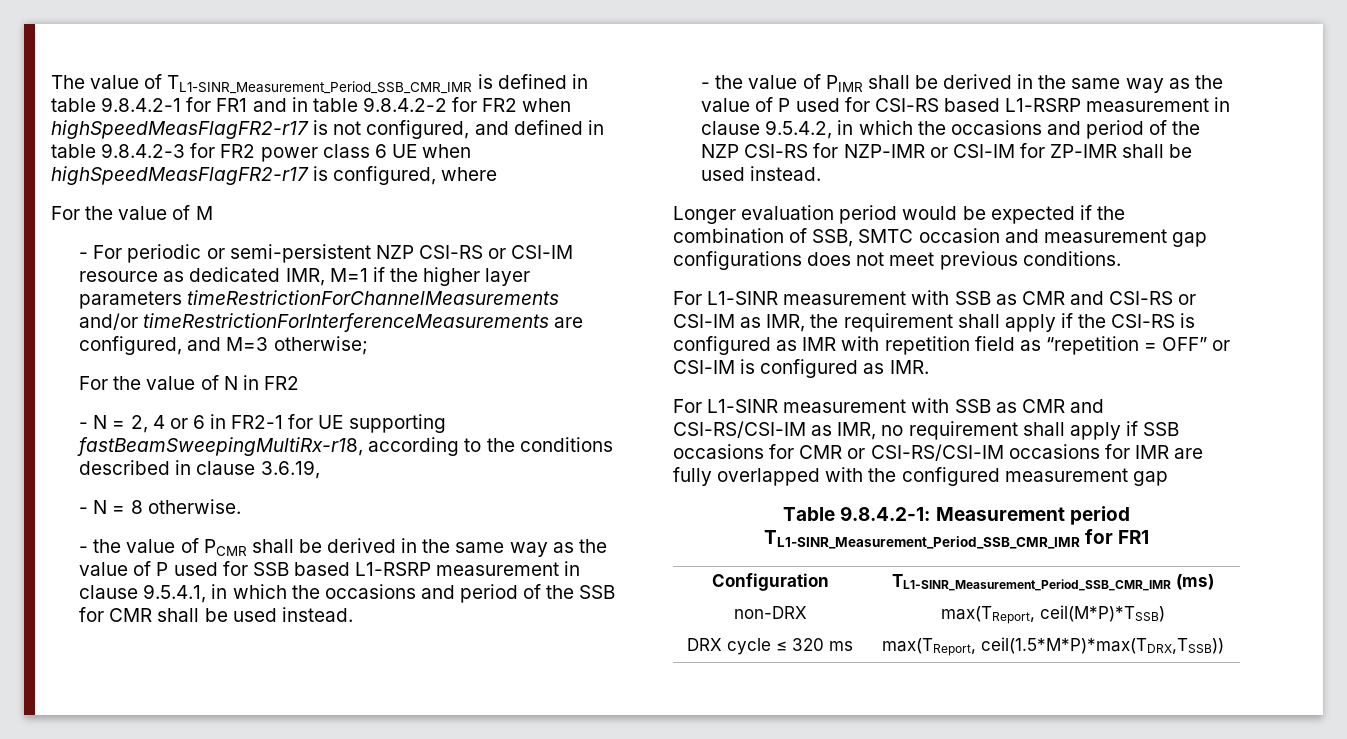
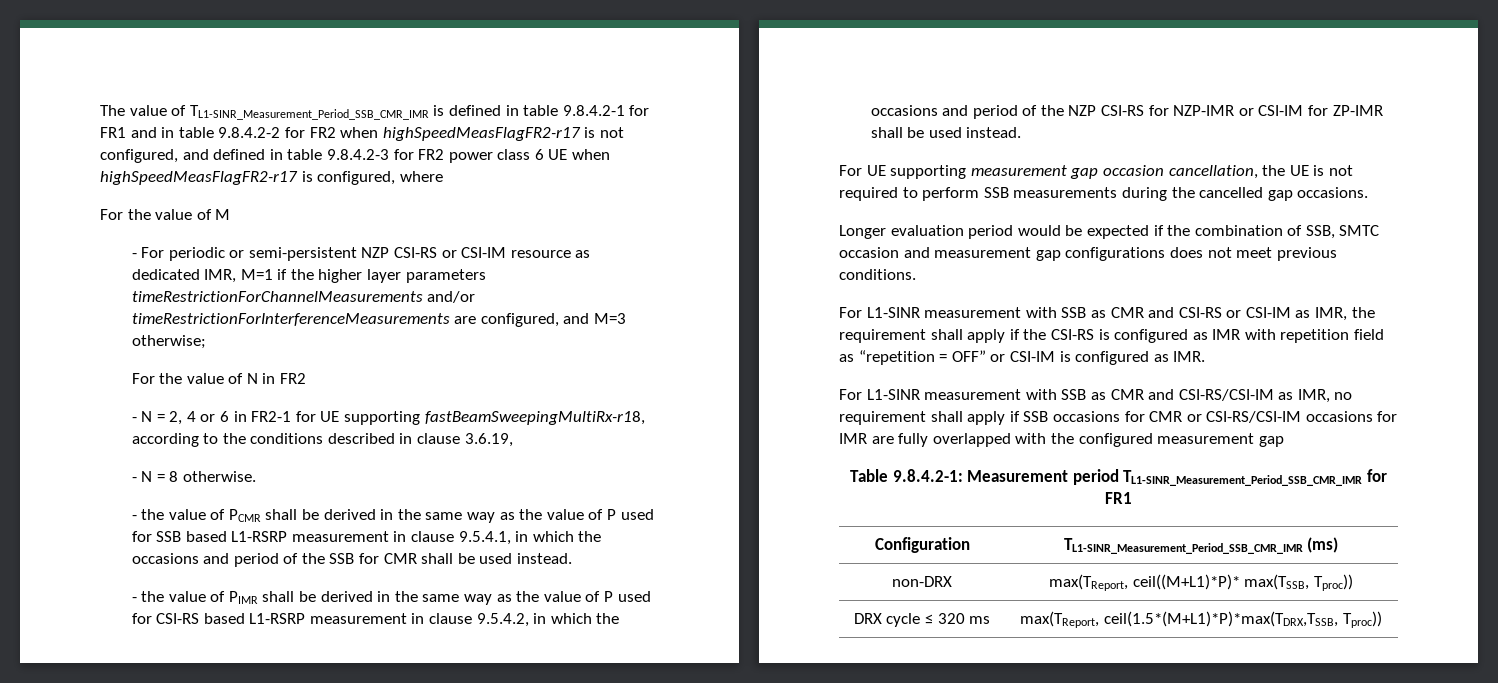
+ For UE supporting measurement gap occasion cancellation, the UE is not required to perform SSB measurements during the cancelled gap occasions.
- non-DRX | max(TReport, ceil(M*P)*TSSB)
+ non-DRX | max(TReport, ceil((M+L1)*P)* max(TSSB, Tproc))
- DRX cycle ≤ 320 ms | max(TReport, ceil(1.5*M*P)*max(TDRX,TSSB))
+ DRX cycle ≤ 320 ms | max(TReport, ceil(1.5*(M+L1)*P)*max(TDRX,TSSB, Tproc))

